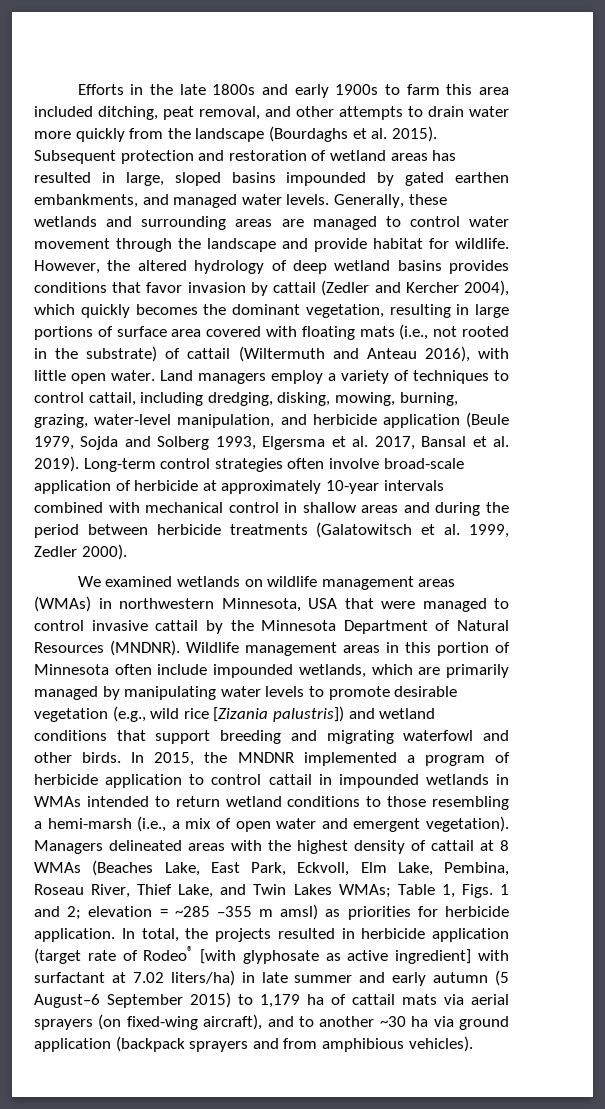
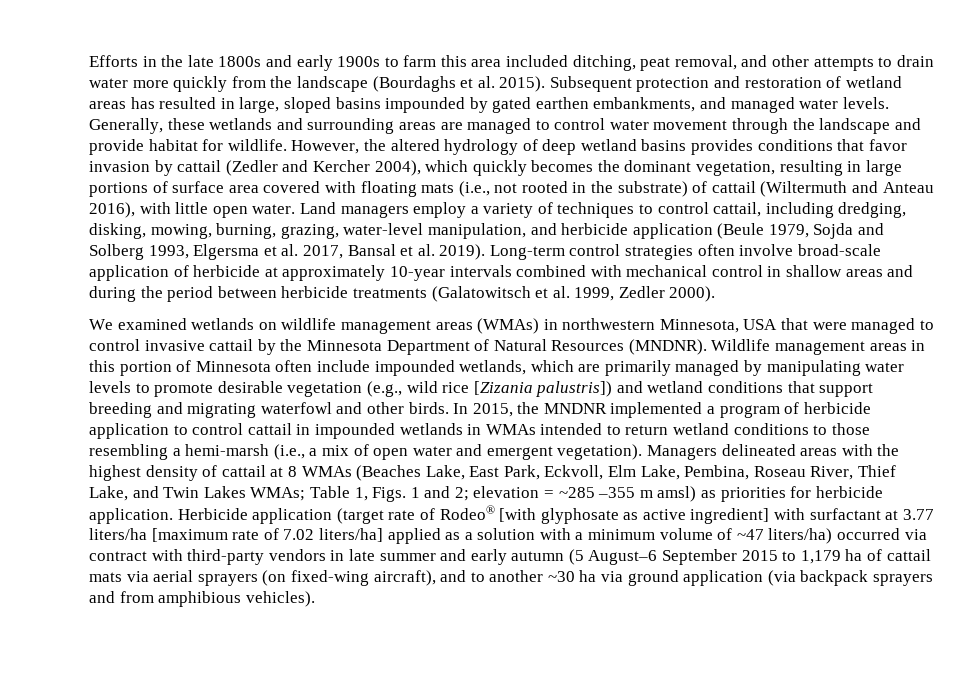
- In total, the projects resulted in herbicide application (target rate of Rodeo® [with glyphosate as active ingredient] with surfactant at 7.02 liters/ha) in late summer and early autumn (5 August–6 September 2015) to 1,179 ha of cattail mats via aerial sprayers (on fixed-wing aircraft), and to another ~30 ha via ground application (backpack sprayers and from amphibious vehicles).
+ Herbicide application (target rate of Rodeo® [with glyphosate as active ingredient] with surfactant at 3.77 liters/ha [maximum rate of 7.02 liters/ha] applied as a solution with a minimum volume of ~47 liters/ha) occurred via contract with third-party vendors in late summer and early autumn (5 August–6 September 2015 to 1,179 ha of cattail mats via aerial sprayers (on fixed-wing aircraft), and to another ~30 ha via ground application (via backpack sprayers and from amphibious vehicles).

